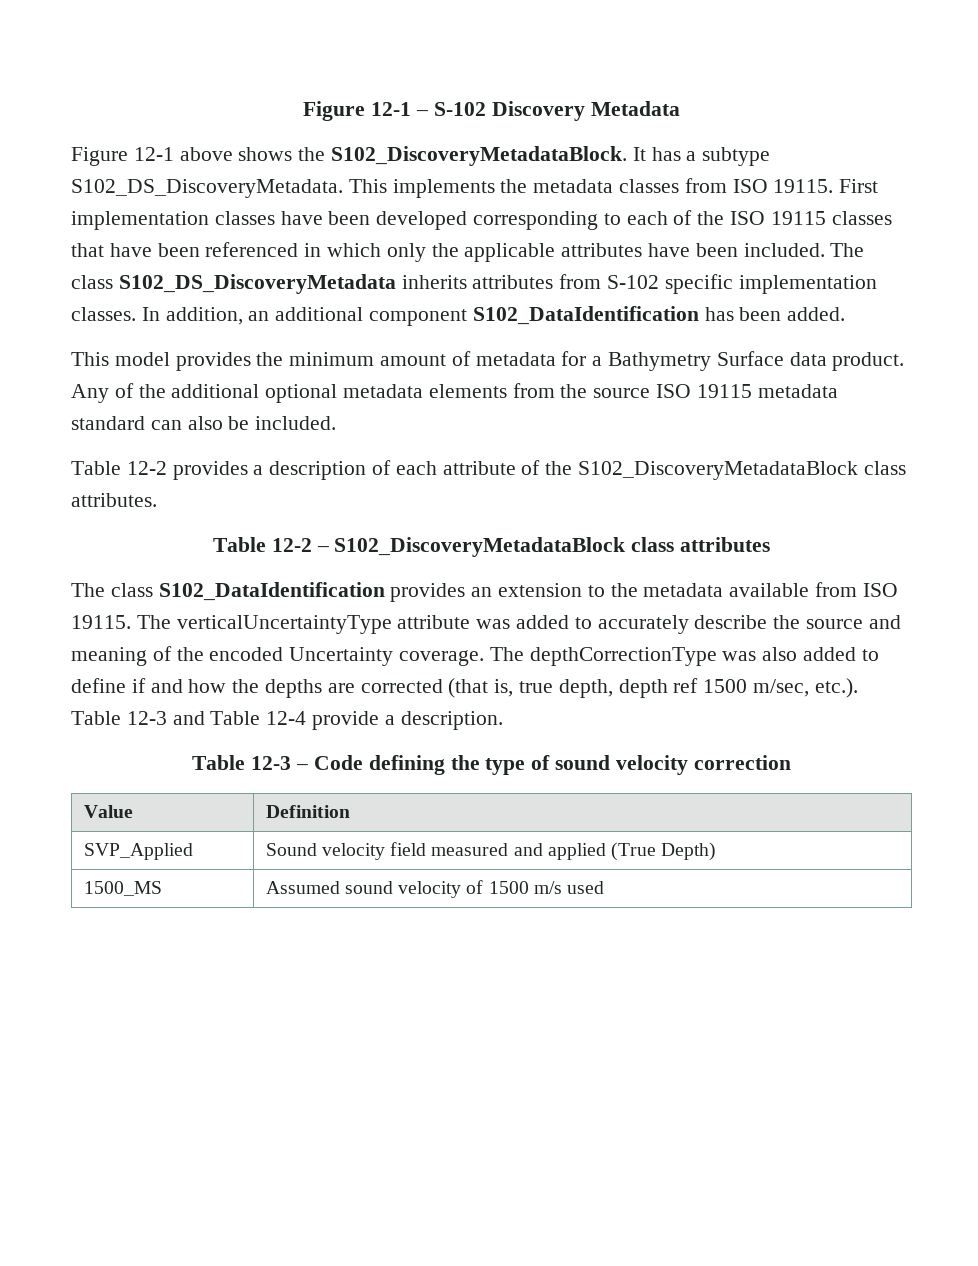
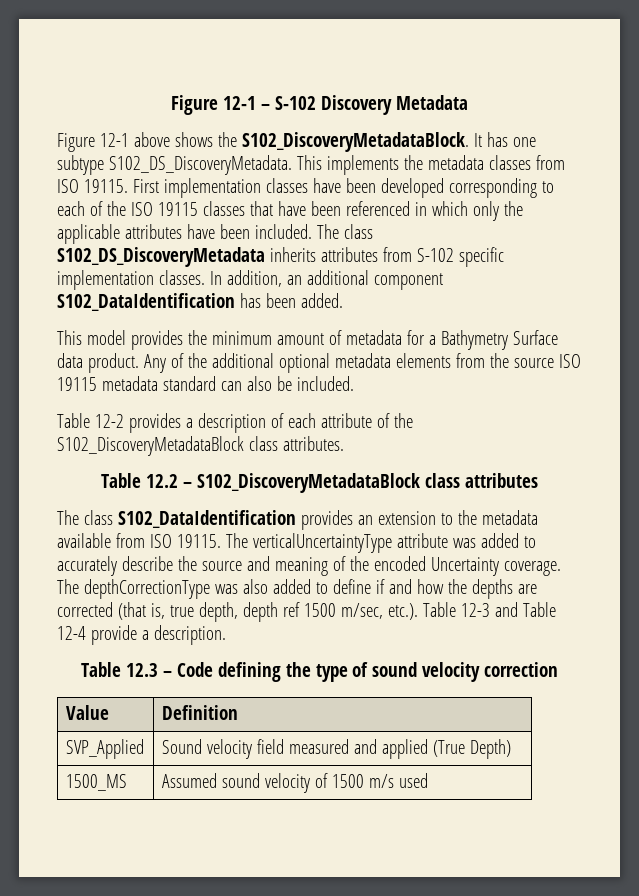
- It has a subtype S102_DS_DiscoveryMetadata.
+ It has one subtype S102_DS_DiscoveryMetadata.
- Table 12-2 – S102_DiscoveryMetadataBlock class attributes
+ Table 12.2 – S102_DiscoveryMetadataBlock class attributes
- Table 12-3 – Code defining the type of sound velocity correction
+ Table 12.3 – Code defining the type of sound velocity correction

